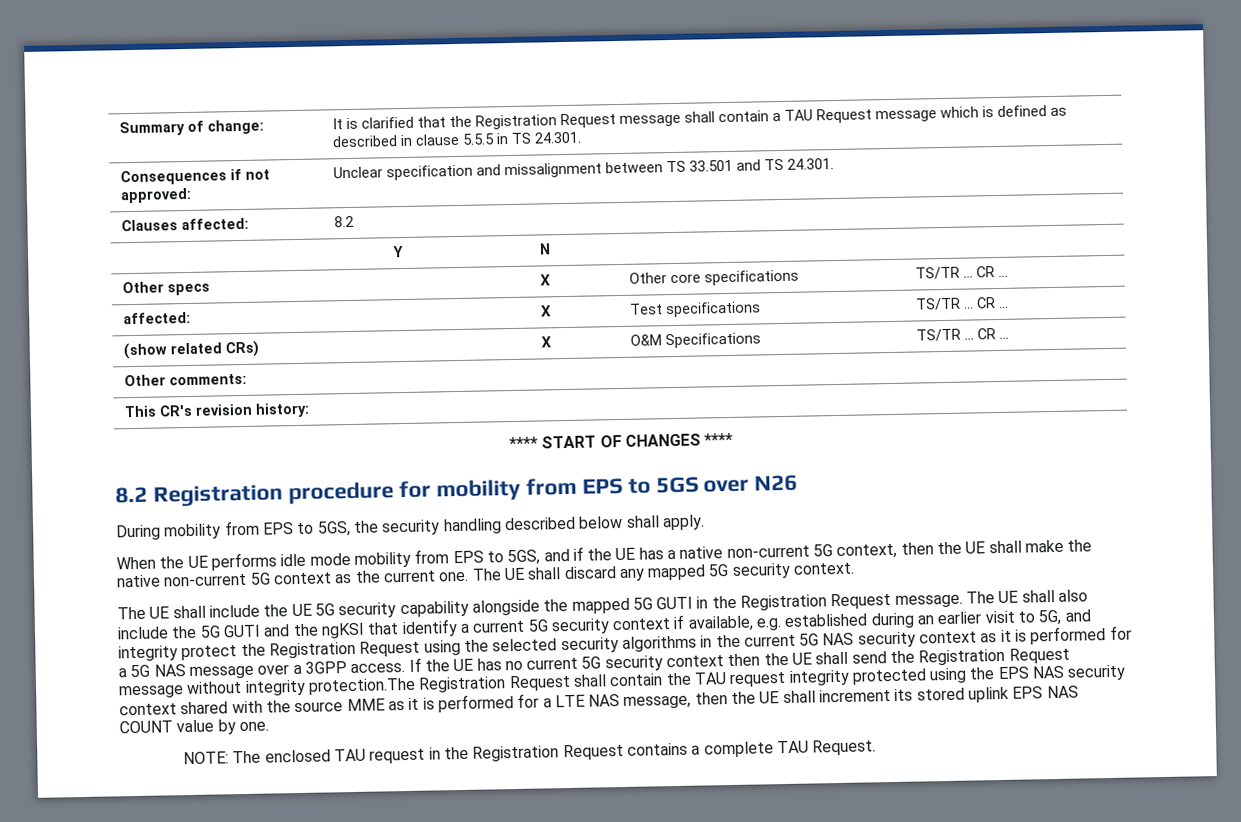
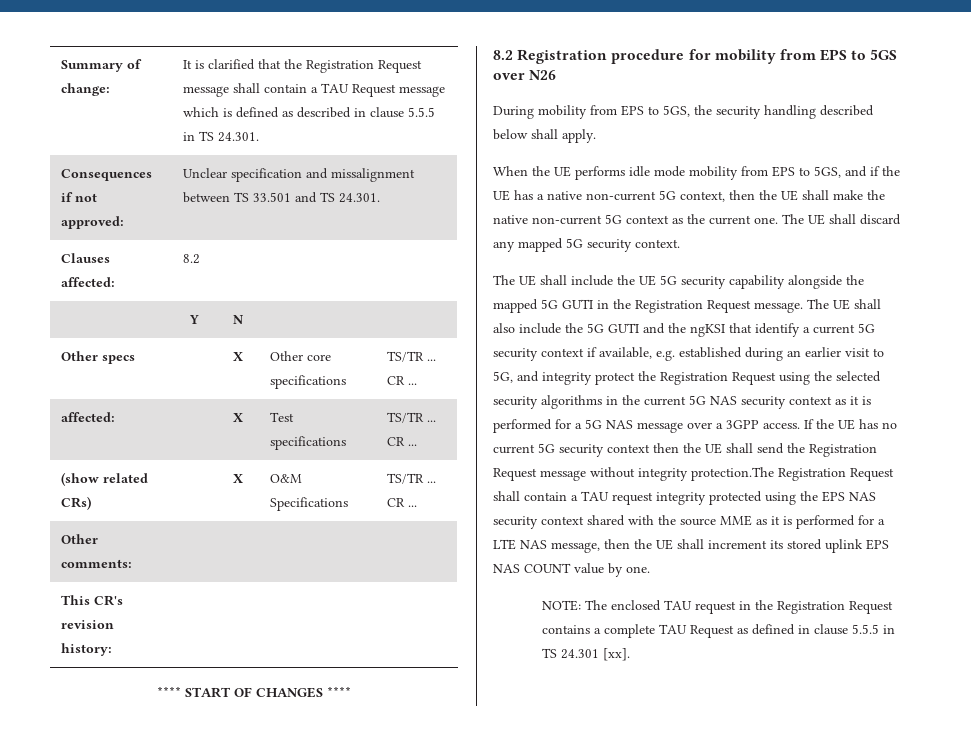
- If the UE has no current 5G security context then the UE shall send the Registration Request message without integrity protection.The Registration Request shall contain the TAU request integrity protected using the EPS NAS security context shared with the source MME as it is performed for a LTE NAS message, then the UE shall increment its stored uplink EPS NAS COUNT value by one.
+ If the UE has no current 5G security context then the UE shall send the Registration Request message without integrity protection.The Registration Request shall contain a TAU request integrity protected using the EPS NAS security context shared with the source MME as it is performed for a LTE NAS message, then the UE shall increment its stored uplink EPS NAS COUNT value by one.
- NOTE: The enclosed TAU request in the Registration Request contains a complete TAU Request.
+ NOTE: The enclosed TAU request in the Registration Request contains a complete TAU Request as defined in clause 5.5.5 in TS 24.301 [xx].

